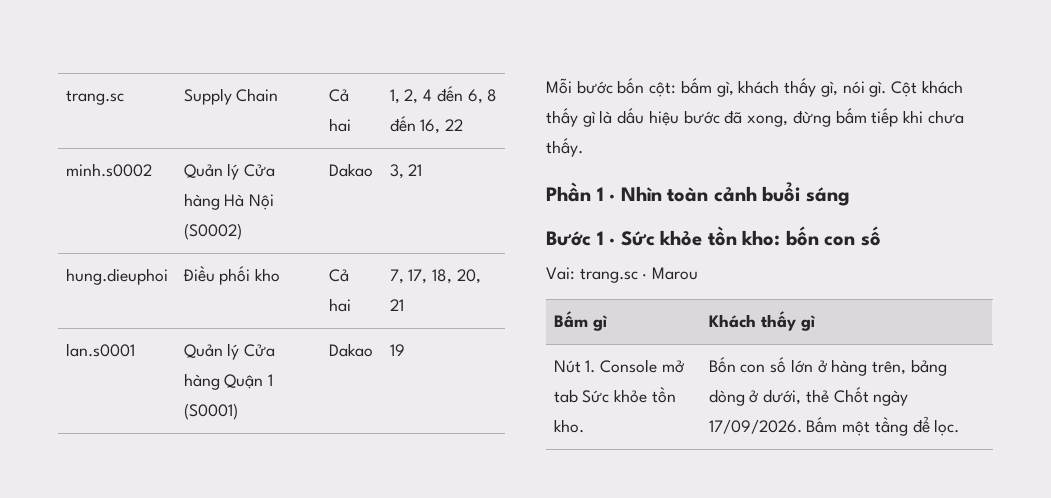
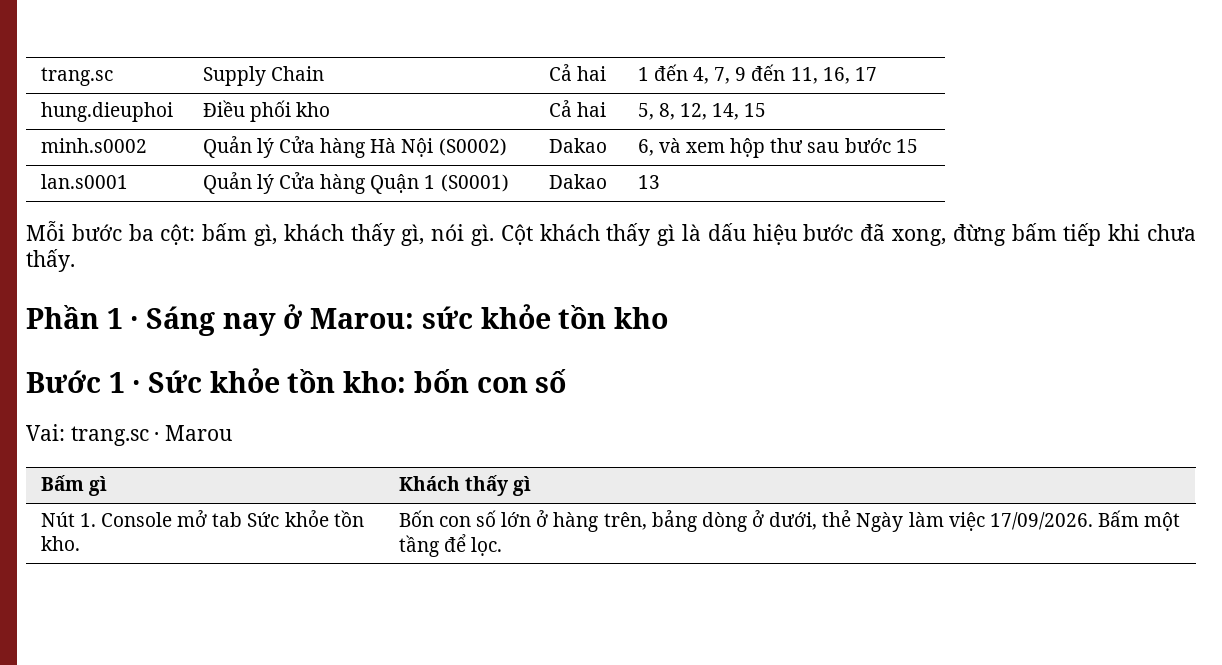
- trang.sc | Supply Chain | Cả hai | 1, 2, 4 đến 6, 8 đến 16, 22
+ trang.sc | Supply Chain | Cả hai | 1 đến 4, 7, 9 đến 11, 16, 17
+ hung.dieuphoi | Điều phối kho | Cả hai | 5, 8, 12, 14, 15
- minh.s0002 | Quản lý Cửa hàng Hà Nội (S0002) | Dakao | 3, 21
- hung.dieuphoi | Điều phối kho | Cả hai | 7, 17, 18, 20, 21
+ minh.s0002 | Quản lý Cửa hàng Hà Nội (S0002) | Dakao | 6, và xem hộp thư sau bước 15
- lan.s0001 | Quản lý Cửa hàng Quận 1 (S0001) | Dakao | 19
+ lan.s0001 | Quản lý Cửa hàng Quận 1 (S0001) | Dakao | 13
- Mỗi bước bốn cột: bấm gì, khách thấy gì, nói gì.
+ Mỗi bước ba cột: bấm gì, khách thấy gì, nói gì.
- Phần 1 · Nhìn toàn cảnh buổi sáng
+ Phần 1 · Sáng nay ở Marou: sức khỏe tồn kho
- Nút 1. Console mở tab Sức khỏe tồn kho. | Bốn con số lớn ở hàng trên, bảng dòng ở dưới, thẻ Chốt ngày 17/09/2026. Bấm một tầng để lọc.
+ Nút 1. Console mở tab Sức khỏe tồn kho. | Bốn con số lớn ở hàng trên, bảng dòng ở dưới, thẻ Ngày làm việc 17/09/2026. Bấm một tầng để lọc.

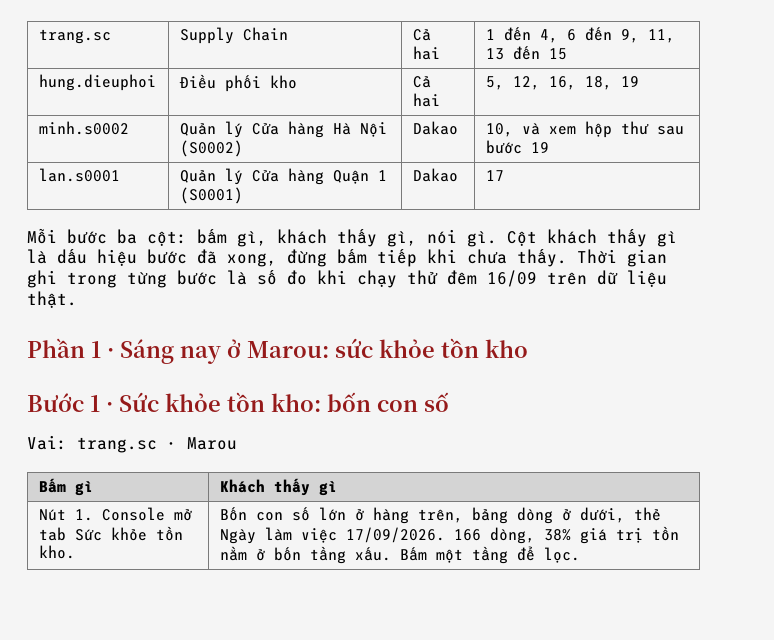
- trang.sc | Supply Chain | Cả hai | 1 đến 4, 7, 9 đến 11, 16, 17
+ trang.sc | Supply Chain | Cả hai | 1 đến 4, 6 đến 9, 11, 13 đến 15
- hung.dieuphoi | Điều phối kho | Cả hai | 5, 8, 12, 14, 15
+ hung.dieuphoi | Điều phối kho | Cả hai | 5, 12, 16, 18, 19
- minh.s0002 | Quản lý Cửa hàng Hà Nội (S0002) | Dakao | 6, và xem hộp thư sau bước 15
+ minh.s0002 | Quản lý Cửa hàng Hà Nội (S0002) | Dakao | 10, và xem hộp thư sau bước 19
- lan.s0001 | Quản lý Cửa hàng Quận 1 (S0001) | Dakao | 13
+ lan.s0001 | Quản lý Cửa hàng Quận 1 (S0001) | Dakao | 17
+ Thời gian ghi trong từng bước là số đo khi chạy thử đêm 16/09 trên dữ liệu thật.
+ 166 dòng, 38% giá trị tồn nằm ở bốn tầng xấu.

